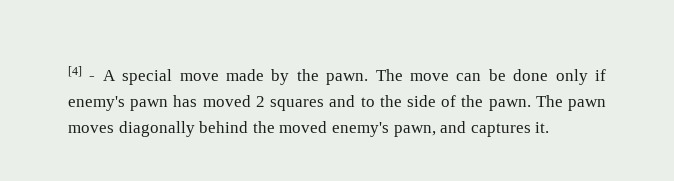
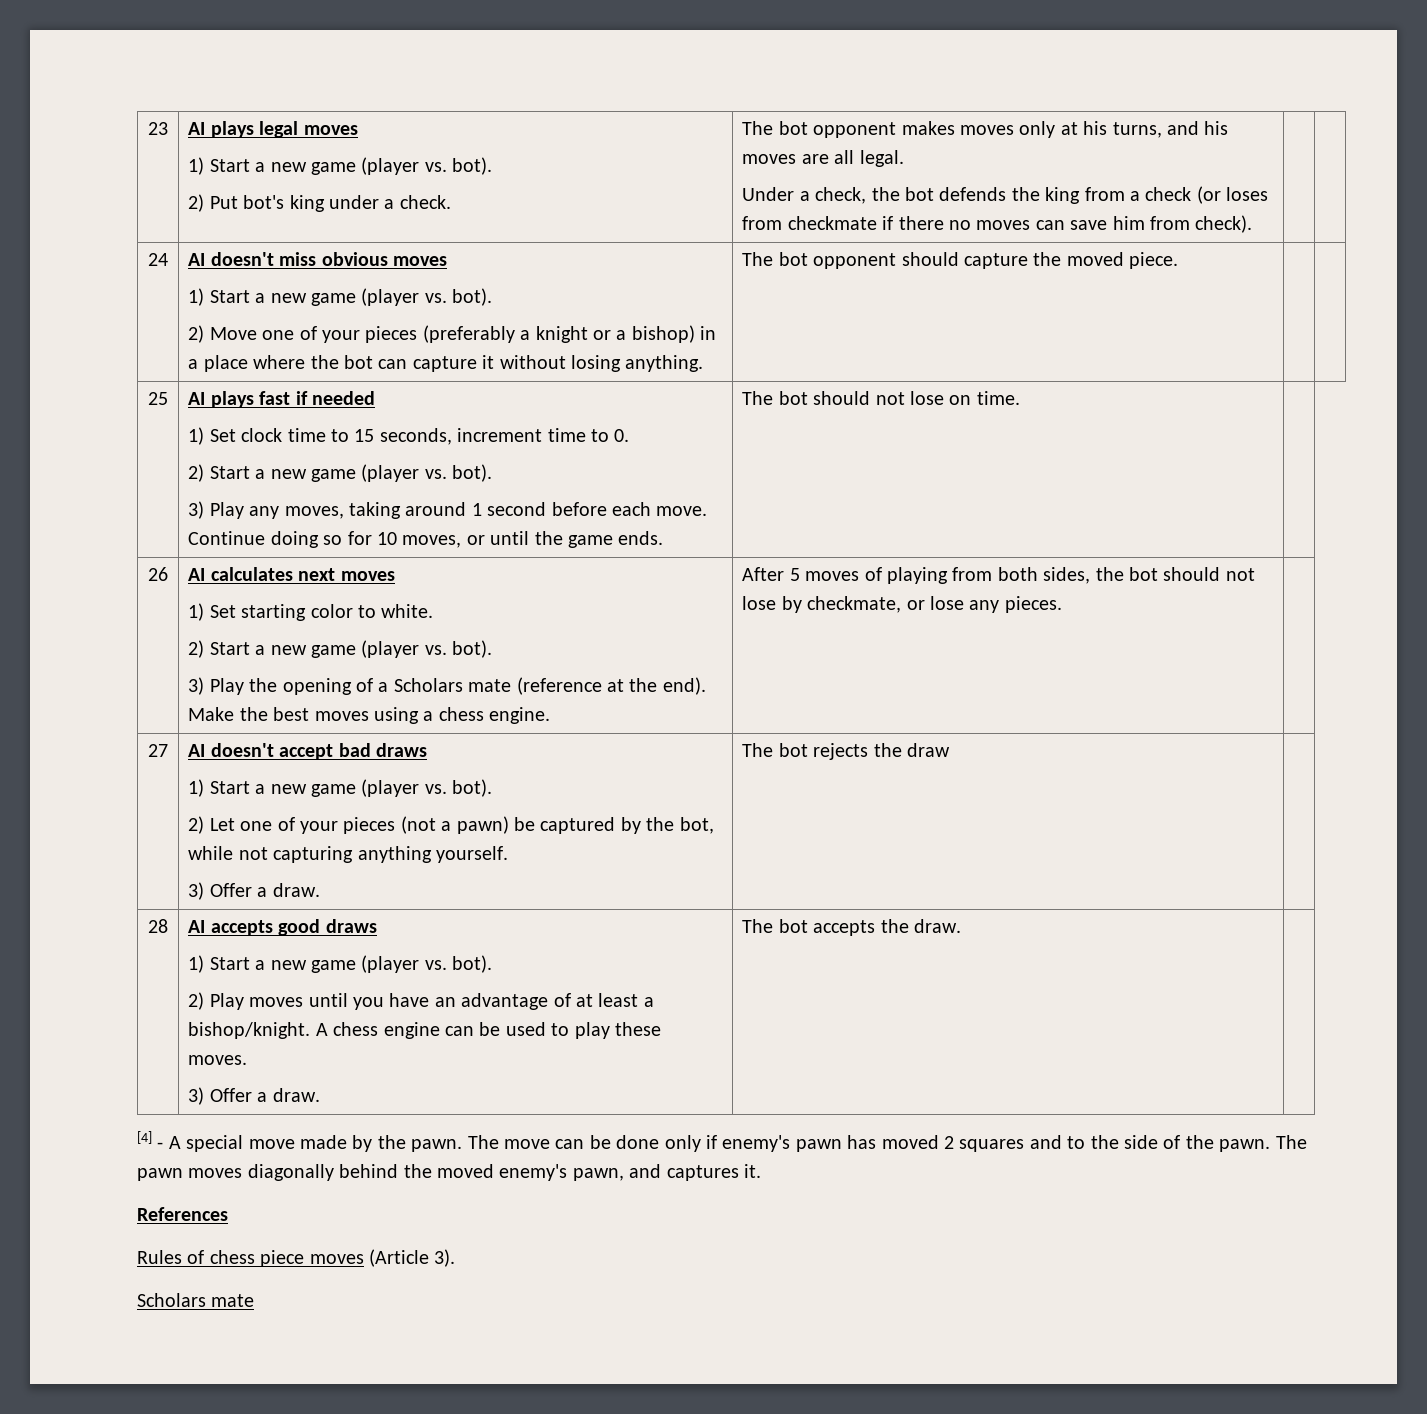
+ 23 | AI plays legal moves
+ 1) Start a new game (player vs. bot).
+ 2) Put bot's king under a check. | The bot opponent makes moves only at his turns, and his moves are all legal.
+ Under a check, the bot defends the king from a check (or loses from checkmate if there no moves can save him from check). | |
+ 24 | AI doesn't miss obvious moves
+ 1) Start a new game (player vs. bot).
+ 2) Move one of your pieces (preferably a knight or a bishop) in a place where the bot can capture it without losing anything. | The bot opponent should capture the moved piece. | |
+ 25 | AI plays fast if needed
+ 1) Set clock time to 15 seconds, increment time to 0.
+ 2) Start a new game (player vs. bot).
+ 3) Play any moves, taking around 1 second before each move. Continue doing so for 10 moves, or until the game ends. | The bot should not lose on time. |
+ 26 | AI calculates next moves
+ 1) Set starting color to white.
+ 2) Start a new game (player vs. bot).
+ 3) Play the opening of a Scholars mate (reference at the end). Make the best moves using a chess engine. | After 5 moves of playing from both sides, the bot should not lose by checkmate, or lose any pieces. |
+ 27 | AI doesn't accept bad draws
+ 1) Start a new game (player vs. bot).
+ 2) Let one of your pieces (not a pawn) be captured by the bot, while not capturing anything yourself.
+ 3) Offer a draw. | The bot rejects the draw |
+ 28 | AI accepts good draws
+ 1) Start a new game (player vs. bot).
+ 2) Play moves until you have an advantage of at least a bishop/knight. A chess engine can be used to play these moves.
+ 3) Offer a draw. | The bot accepts the draw.
+ References
+ Rules of chess piece moves (Article 3).
+ Scholars mate

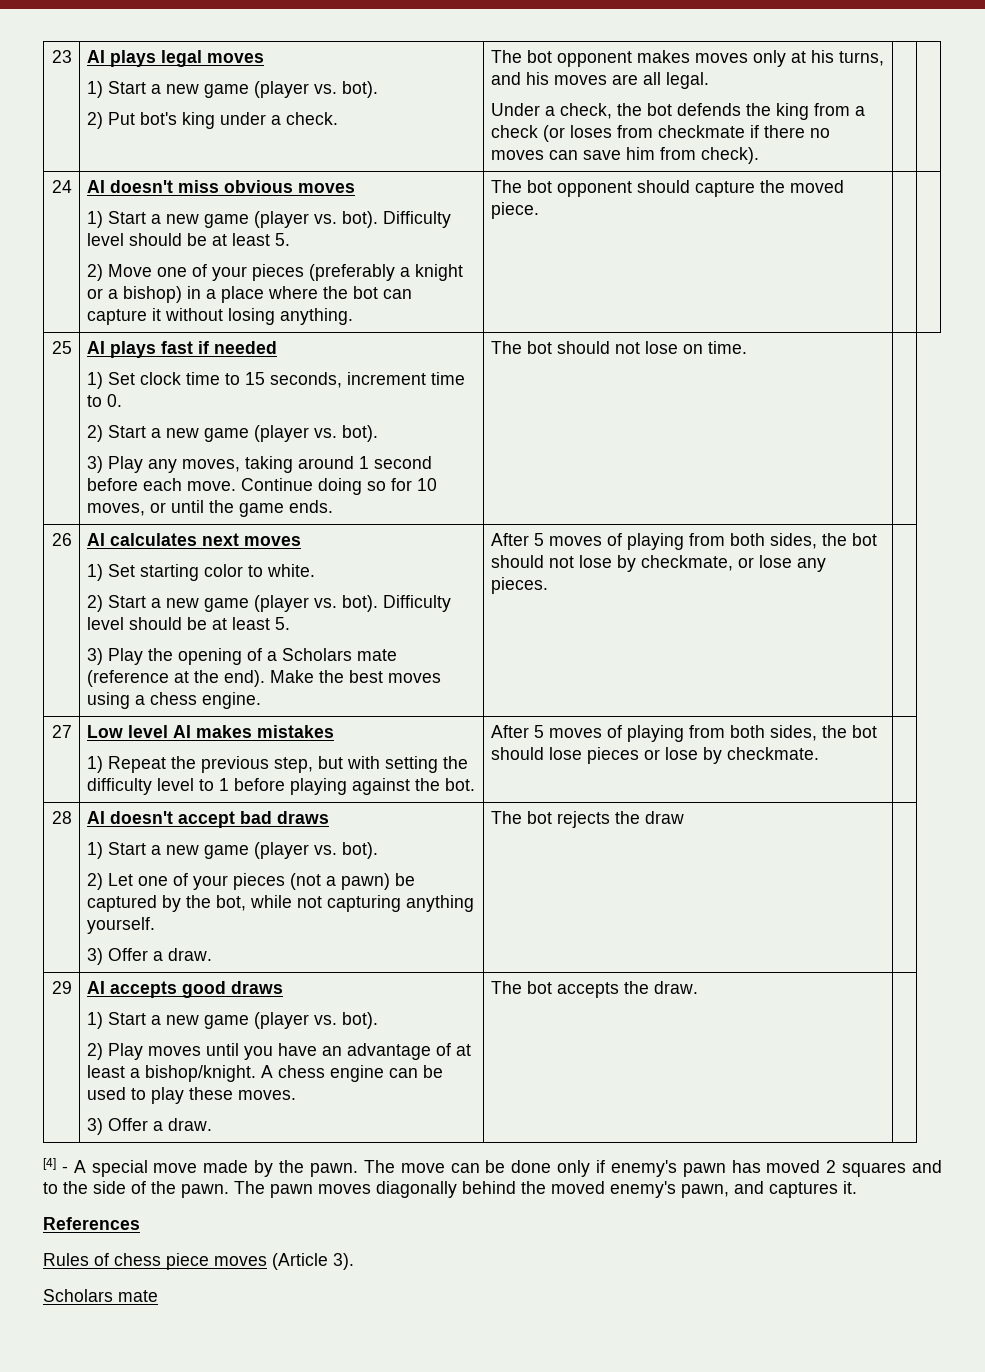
  AI doesn't miss obvious moves
- 1) Start a new game (player vs. bot).
+ 1) Start a new game (player vs. bot). Difficulty level should be at least 5.
  1) Set starting color to white.
- 2) Start a new game (player vs. bot).
+ 2) Start a new game (player vs. bot). Difficulty level should be at least 5.
+ Low level AI makes mistakes
+ 1) Repeat the previous step, but with setting the difficulty level to 1 before playing against the bot. | After 5 moves of playing from both sides, the bot should lose pieces or lose by checkmate. |
+ 28
- 28
+ 29

